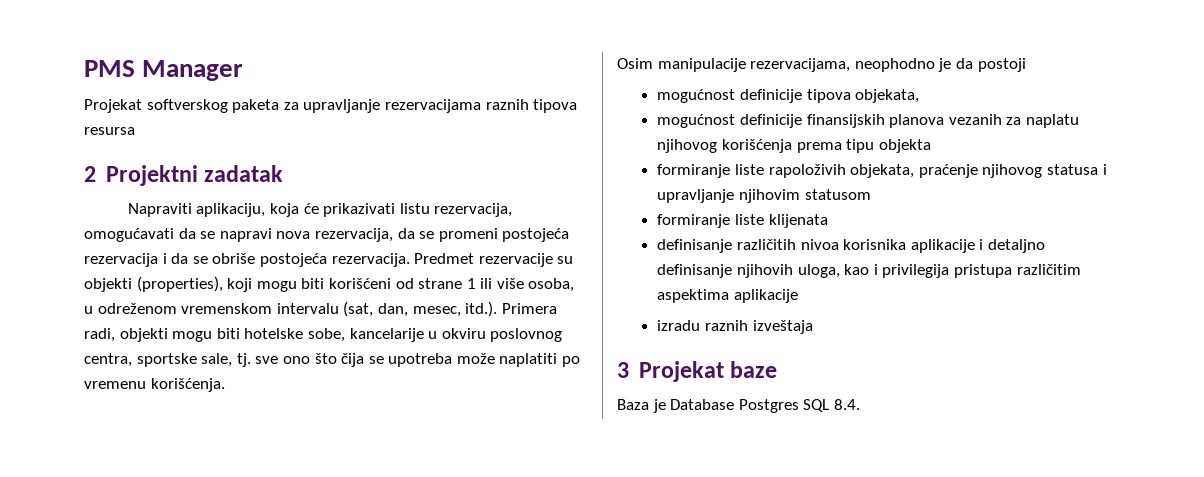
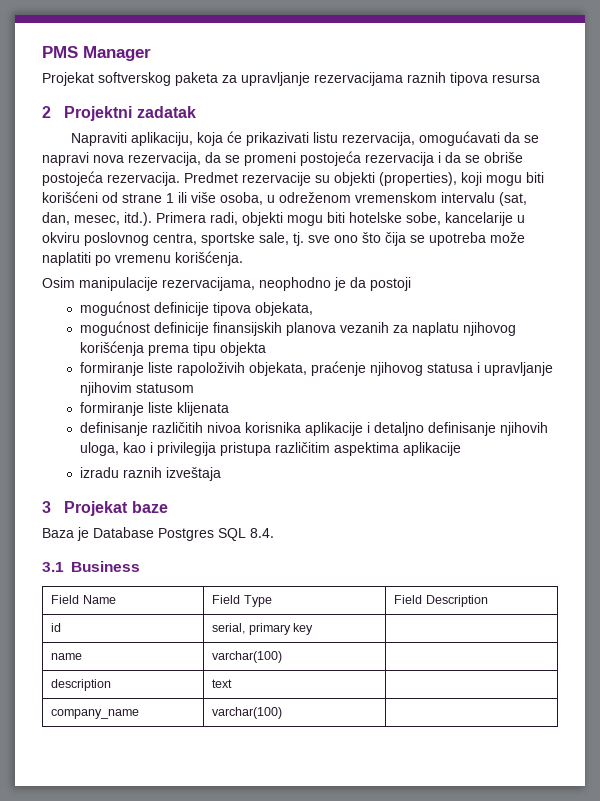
+ 3.1 Business
+ Field Name | Field Type | Field Description
+ id | serial, primary key |
+ name | varchar(100) |
+ description | text |
+ company_name | varchar(100) |

